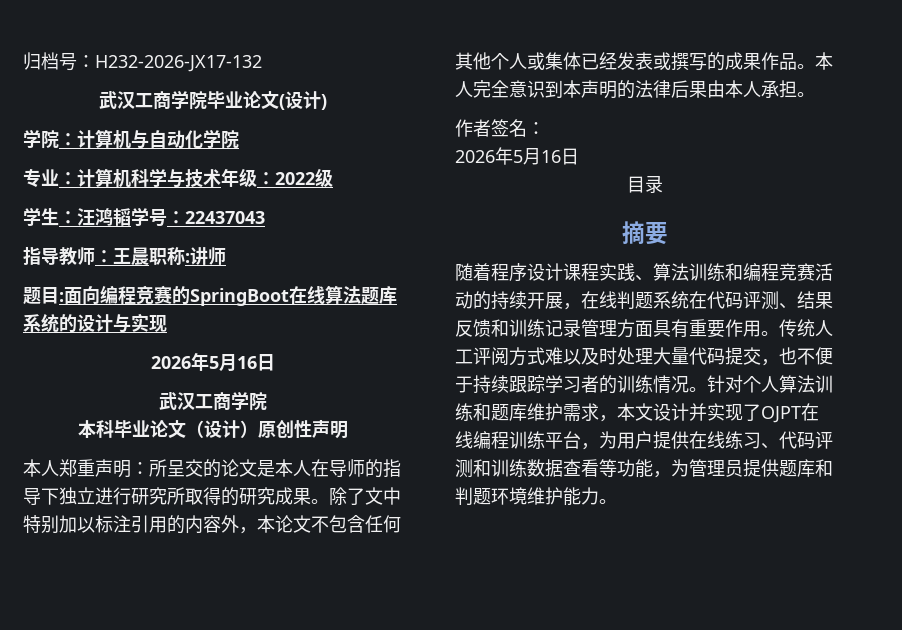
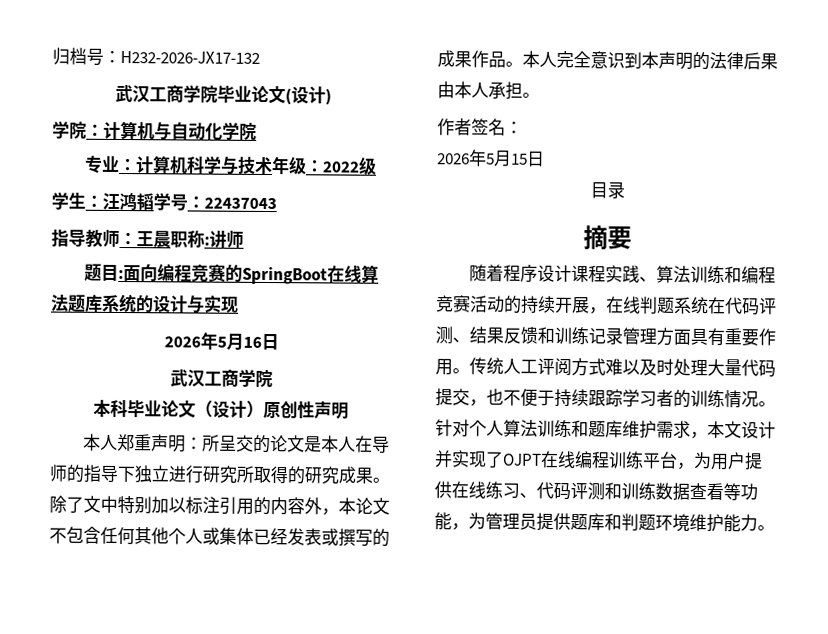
  作者签名：
- 2026年5月16日
+ 2026年5月15日

